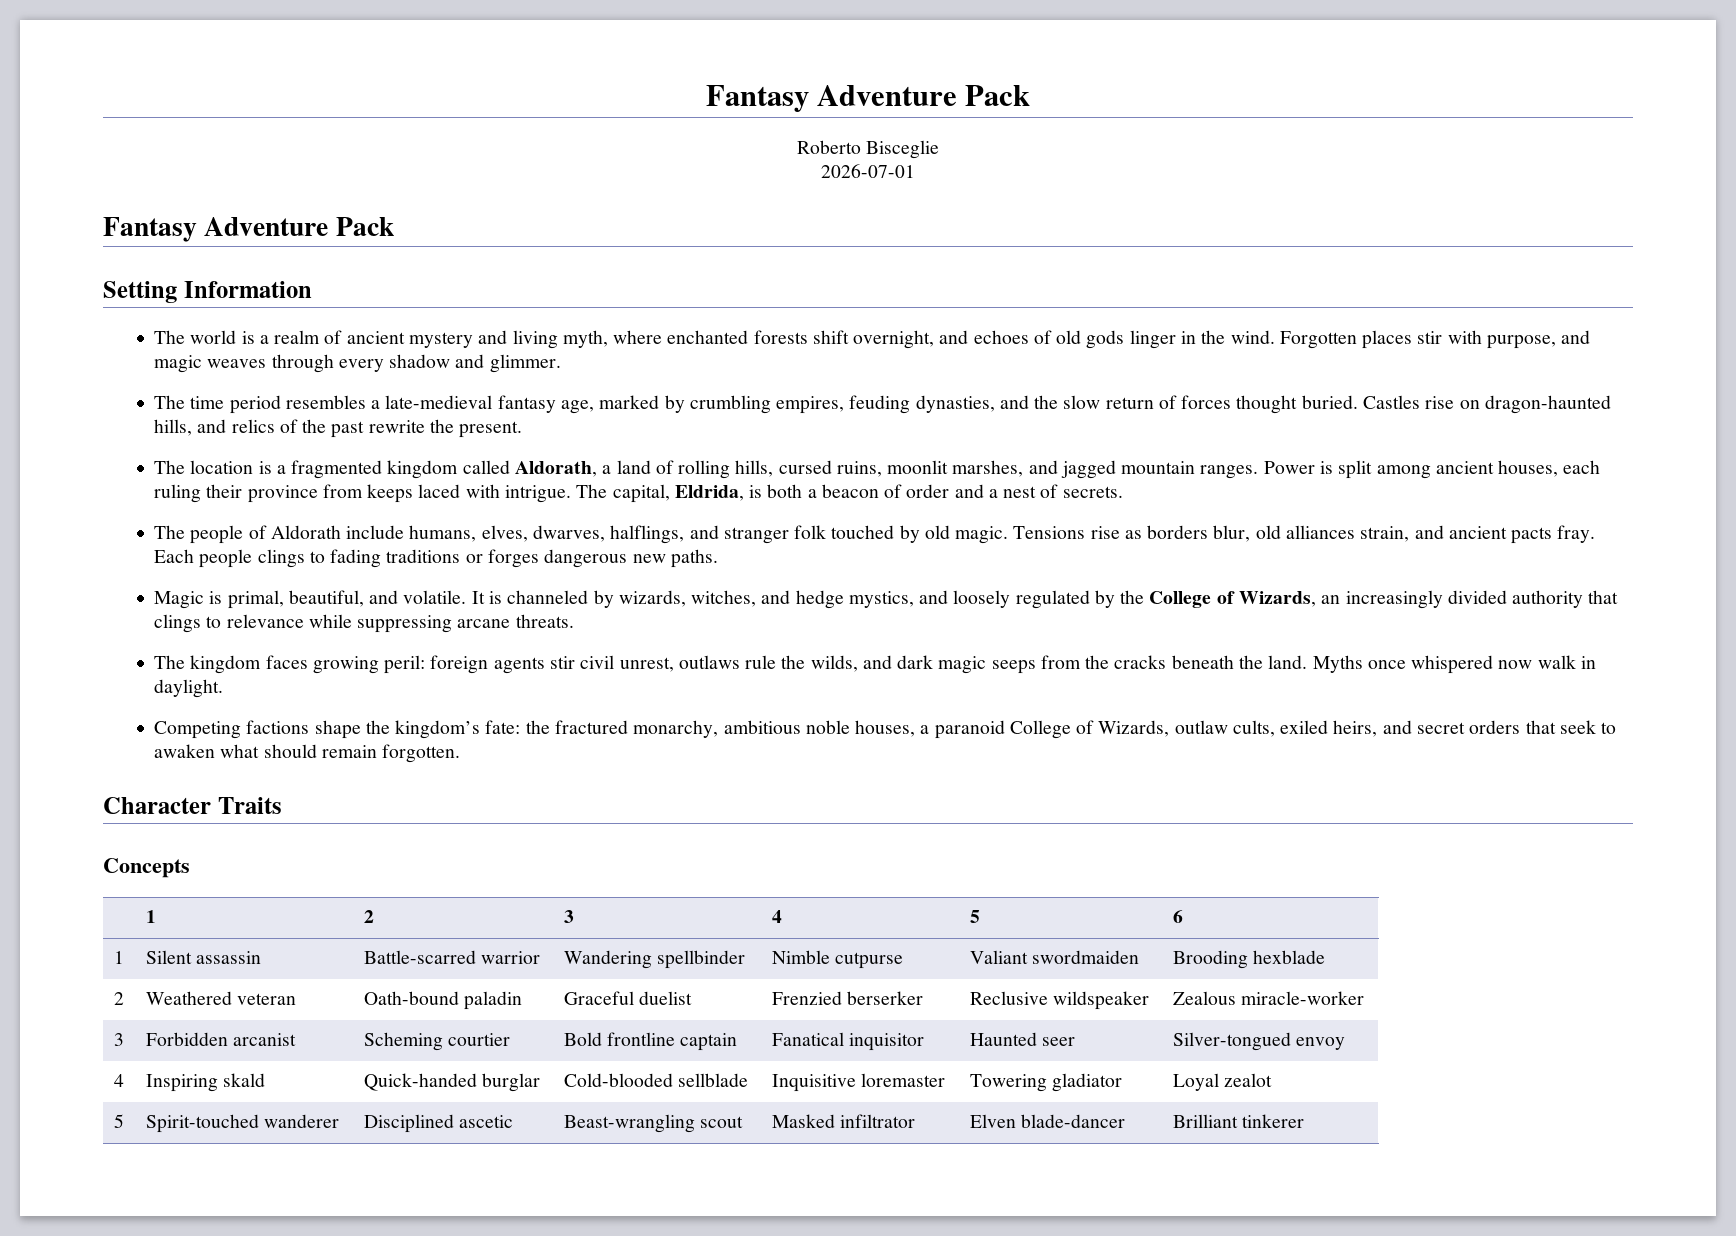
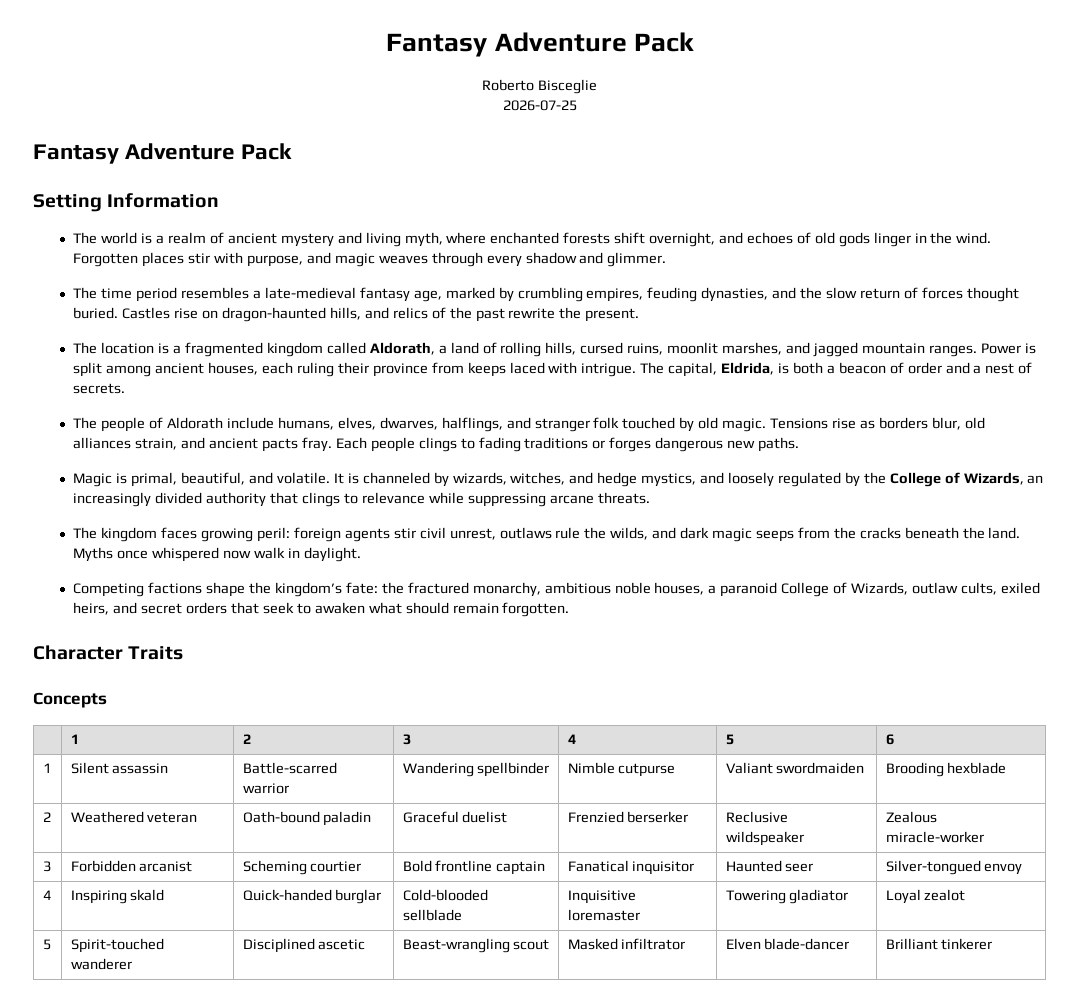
- 2026-07-01
+ 2026-07-25

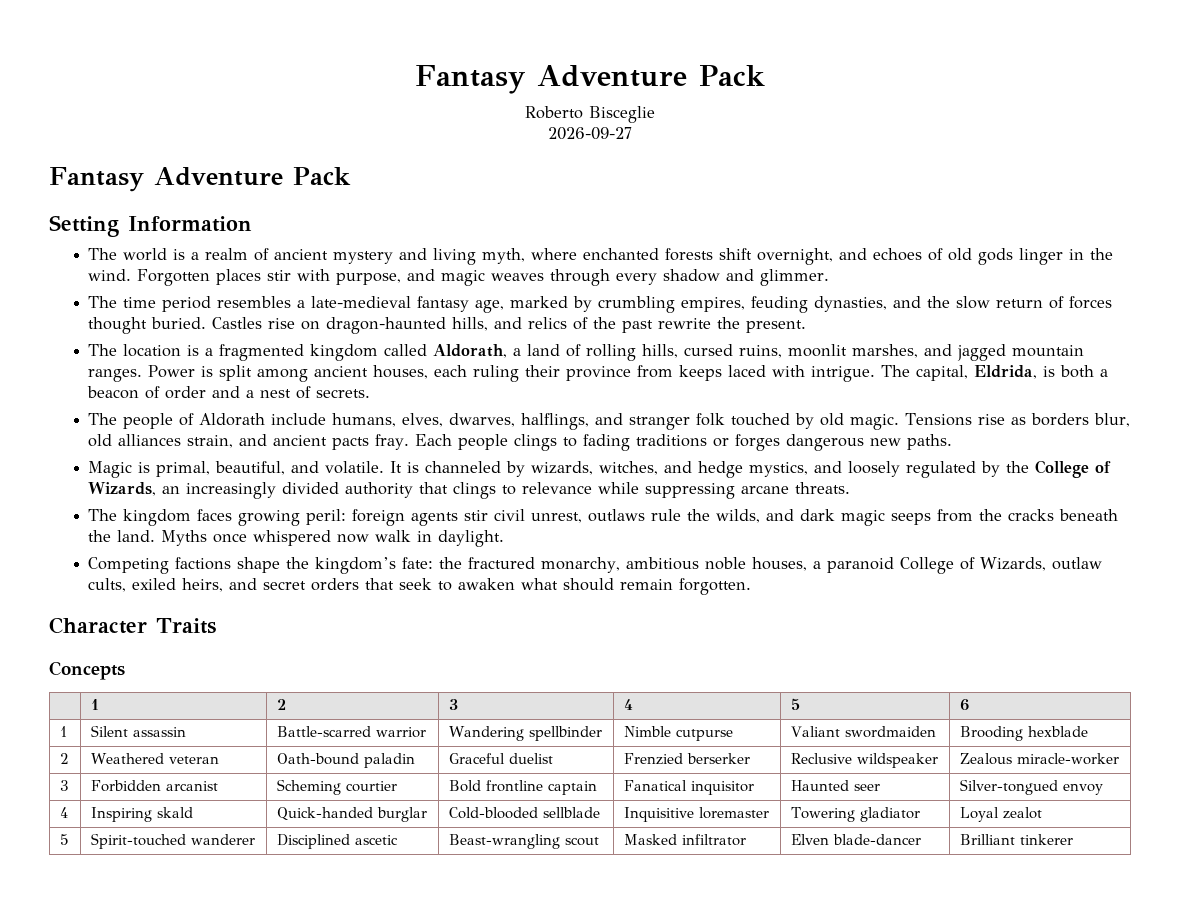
- 2026-07-25
+ 2026-09-27

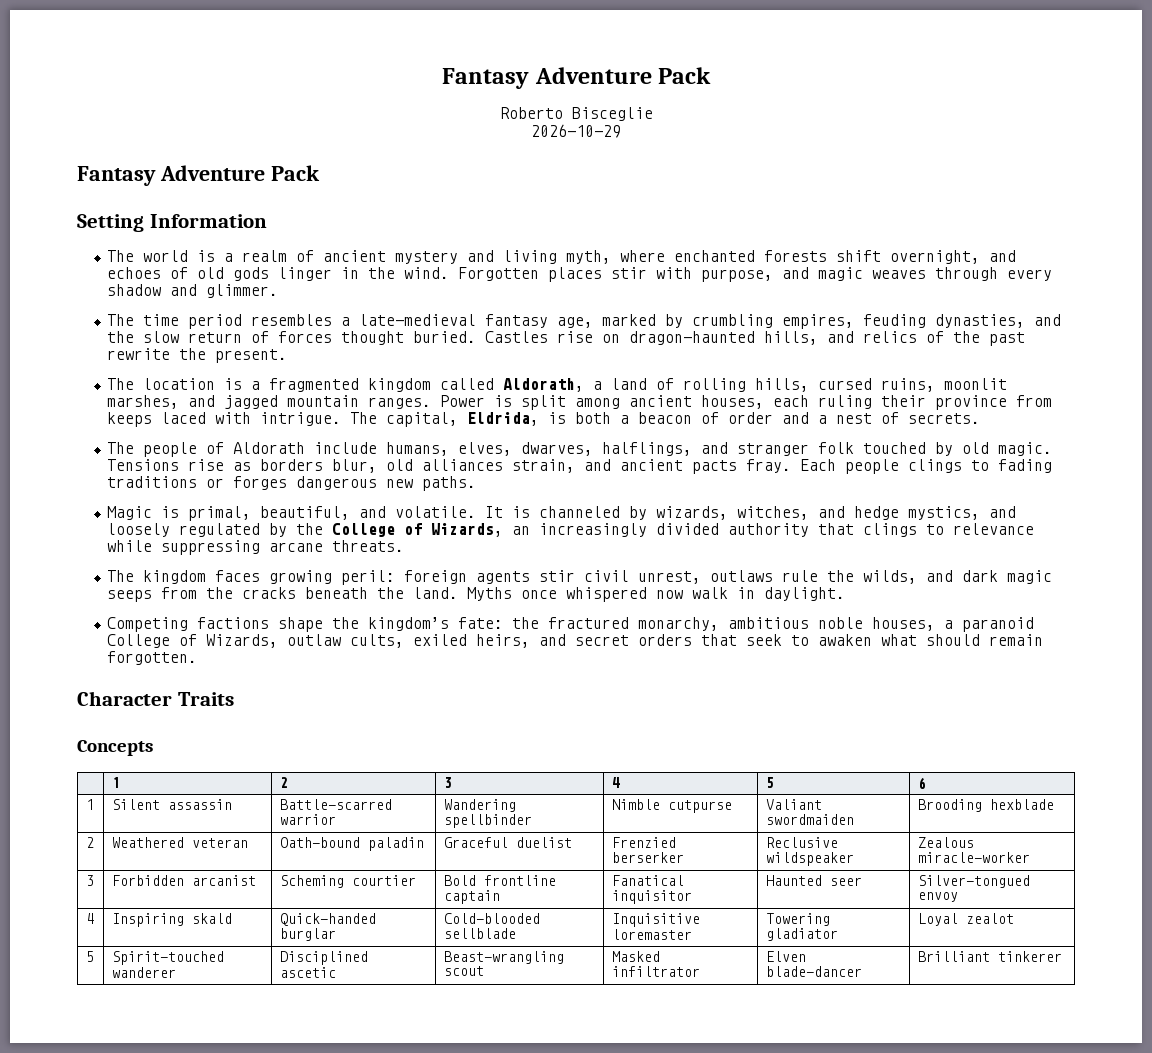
- 2026-09-27
+ 2026-10-29

